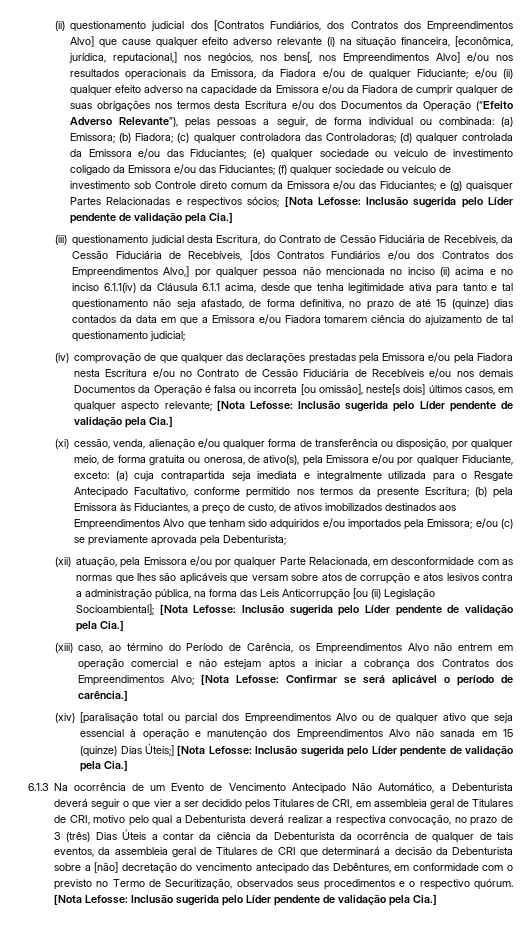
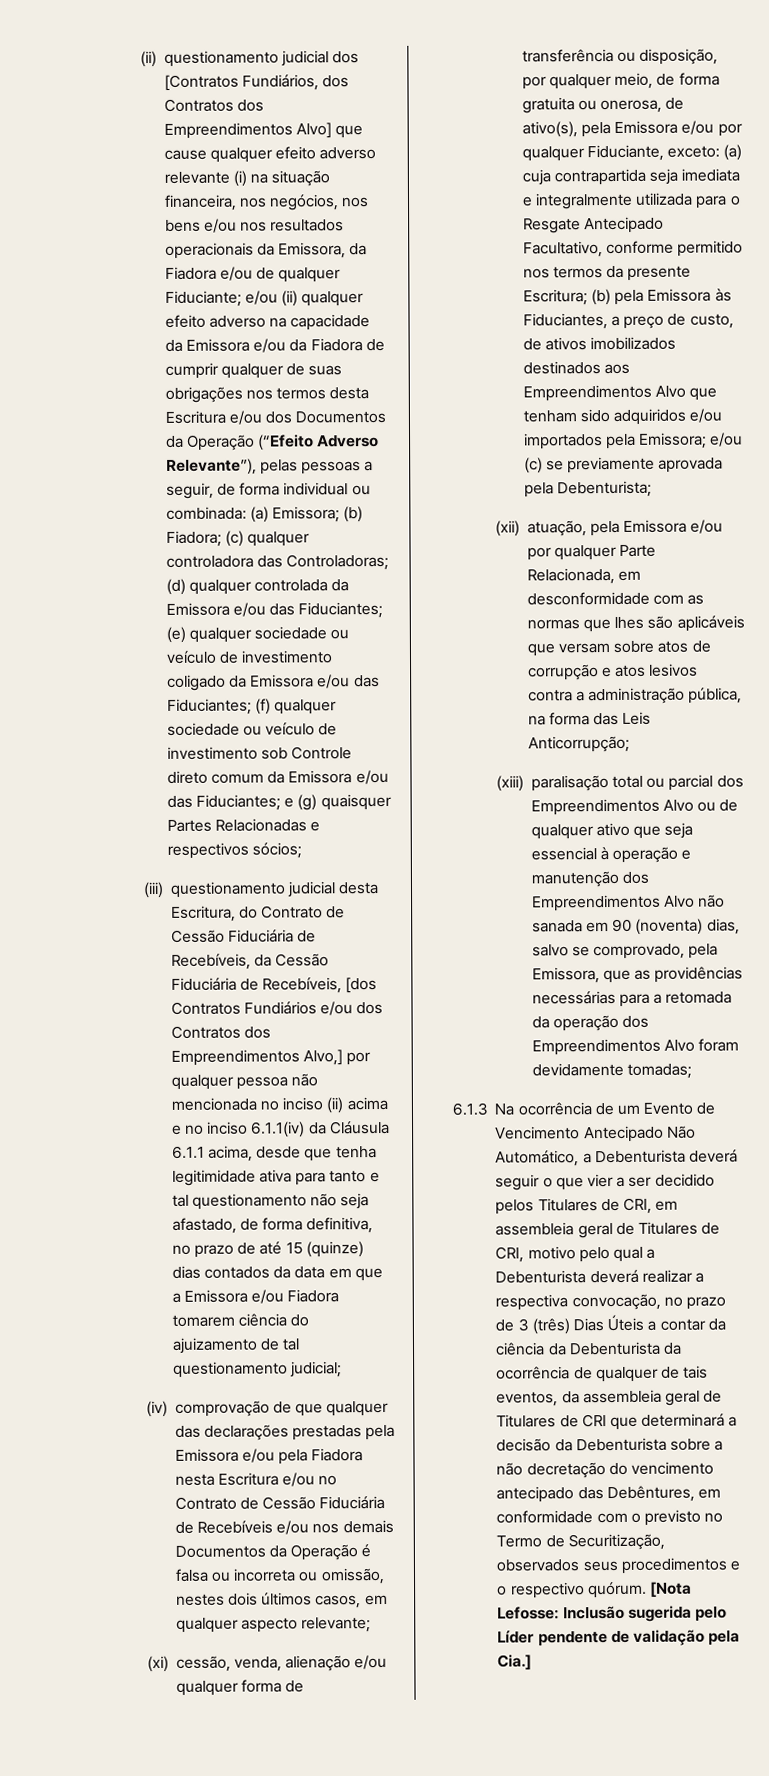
- (ii) questionamento judicial dos [Contratos Fundiários, dos Contratos dos Empreendimentos Alvo] que cause qualquer efeito adverso relevante (i) na situação financeira, [econômica, jurídica, reputacional,] nos negócios, nos bens[, nos Empreendimentos Alvo] e/ou nos resultados operacionais da Emissora, da Fiadora e/ou de qualquer Fiduciante;
+ (ii) questionamento judicial dos [Contratos Fundiários, dos Contratos dos Empreendimentos Alvo] que cause qualquer efeito adverso relevante (i) na situação financeira, nos negócios, nos bens e/ou nos resultados operacionais da Emissora, da Fiadora e/ou de qualquer Fiduciante;
- e (g) quaisquer Partes Relacionadas e respectivos sócios; [Nota Lefosse: Inclusão sugerida pelo Líder pendente de validação pela Cia.]
+ e (g) quaisquer Partes Relacionadas e respectivos sócios;
- (iv) comprovação de que qualquer das declarações prestadas pela Emissora e/ou pela Fiadora nesta Escritura e/ou no Contrato de Cessão Fiduciária de Recebíveis e/ou nos demais Documentos da Operação é falsa ou incorreta [ou omissão], neste[s dois] últimos casos, em qualquer aspecto relevante; [Nota Lefosse: Inclusão sugerida pelo Líder pendente de validação pela Cia.]
+ (iv) comprovação de que qualquer das declarações prestadas pela Emissora e/ou pela Fiadora nesta Escritura e/ou no Contrato de Cessão Fiduciária de Recebíveis e/ou nos demais Documentos da Operação é falsa ou incorreta ou omissão, nestes dois últimos casos, em qualquer aspecto relevante;
- (xii) atuação, pela Emissora e/ou por qualquer Parte Relacionada, em desconformidade com as normas que lhes são aplicáveis que versam sobre atos de corrupção e atos lesivos contra a administração pública, na forma das Leis Anticorrupção [ou (ii) Legislação Socioambiental]; [Nota Lefosse: Inclusão sugerida pelo Líder pendente de validação pela Cia.]
- (xiii) caso, ao término do Período de Carência, os Empreendimentos Alvo não entrem em operação comercial e não estejam aptos a iniciar a cobrança dos Contratos dos Empreendimentos Alvo; [Nota Lefosse: Confirmar se será aplicável o período de carência.]
- (xiv) [paralisação total ou parcial dos Empreendimentos Alvo ou de qualquer ativo que seja essencial à operação e manutenção dos Empreendimentos Alvo não sanada em 15 (quinze) Dias Úteis;] [Nota Lefosse: Inclusão sugerida pelo Líder pendente de validação pela Cia.]
+ (xii) atuação, pela Emissora e/ou por qualquer Parte Relacionada, em desconformidade com as normas que lhes são aplicáveis que versam sobre atos de corrupção e atos lesivos contra a administração pública, na forma das Leis Anticorrupção;
+ (xiii) paralisação total ou parcial dos Empreendimentos Alvo ou de qualquer ativo que seja essencial à operação e manutenção dos Empreendimentos Alvo não sanada em 90 (noventa) dias, salvo se comprovado, pela Emissora, que as providências necessárias para a retomada da operação dos Empreendimentos Alvo foram devidamente tomadas;
- 6.1.3 Na ocorrência de um Evento de Vencimento Antecipado Não Automático, a Debenturista deverá seguir o que vier a ser decidido pelos Titulares de CRI, em assembleia geral de Titulares de CRI, motivo pelo qual a Debenturista deverá realizar a respectiva convocação, no prazo de 3 (três) Dias Úteis a contar da ciência da Debenturista da ocorrência de qualquer de tais eventos, da assembleia geral de Titulares de CRI que determinará a decisão da Debenturista sobre a [não] decretação do vencimento antecipado das Debêntures, em conformidade com o previsto no Termo de Securitização, observados seus procedimentos e o respectivo quórum.
+ 6.1.3 Na ocorrência de um Evento de Vencimento Antecipado Não Automático, a Debenturista deverá seguir o que vier a ser decidido pelos Titulares de CRI, em assembleia geral de Titulares de CRI, motivo pelo qual a Debenturista deverá realizar a respectiva convocação, no prazo de 3 (três) Dias Úteis a contar da ciência da Debenturista da ocorrência de qualquer de tais eventos, da assembleia geral de Titulares de CRI que determinará a decisão da Debenturista sobre a não decretação do vencimento antecipado das Debêntures, em conformidade com o previsto no Termo de Securitização, observados seus procedimentos e o respectivo quórum.

